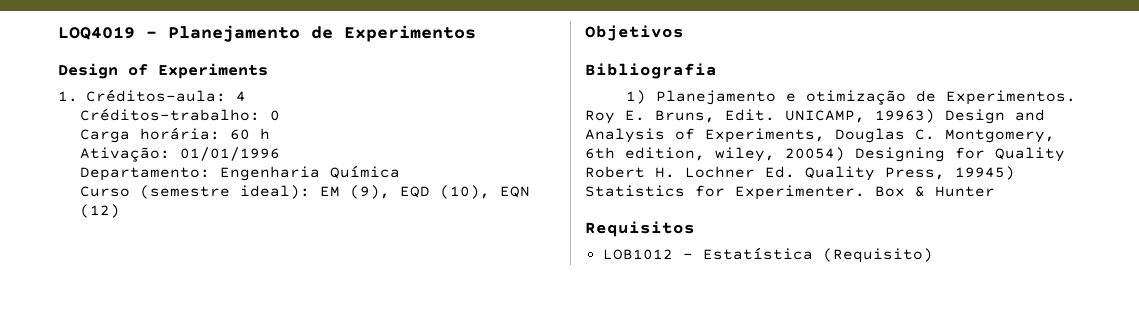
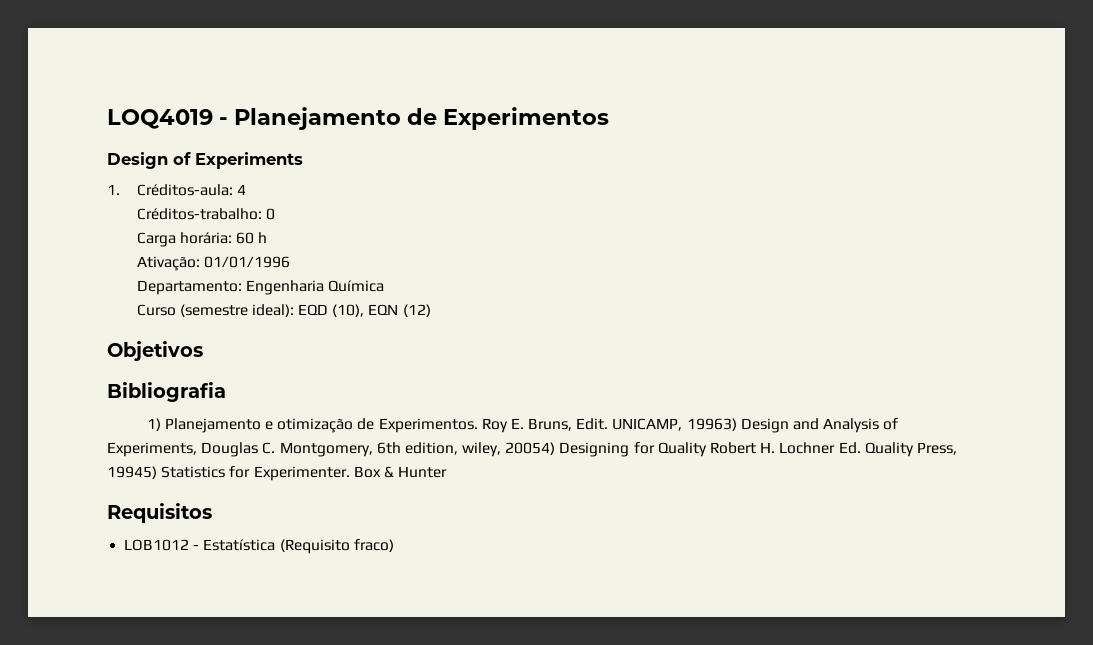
- Curso (semestre ideal): EM (9), EQD (10), EQN (12)
+ Curso (semestre ideal): EQD (10), EQN (12)
- LOB1012 - Estatística (Requisito)
+ LOB1012 - Estatística (Requisito fraco)

